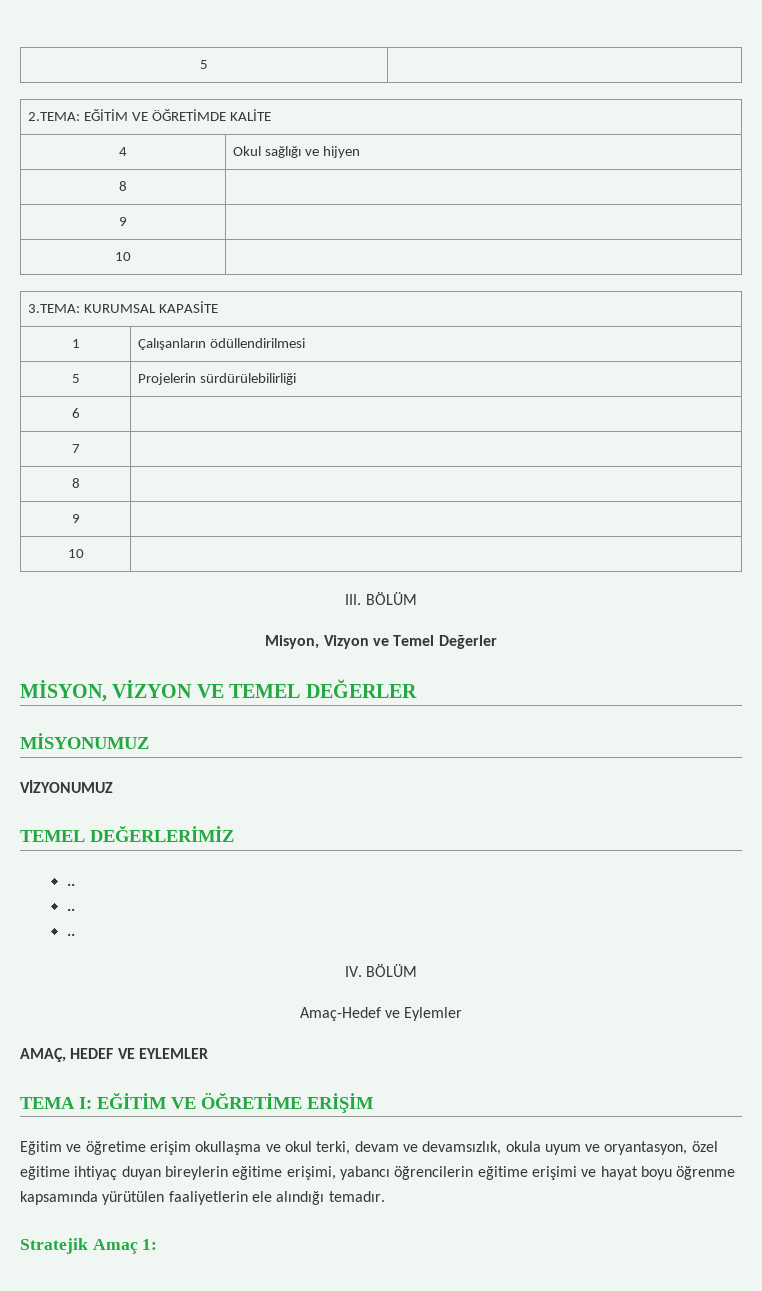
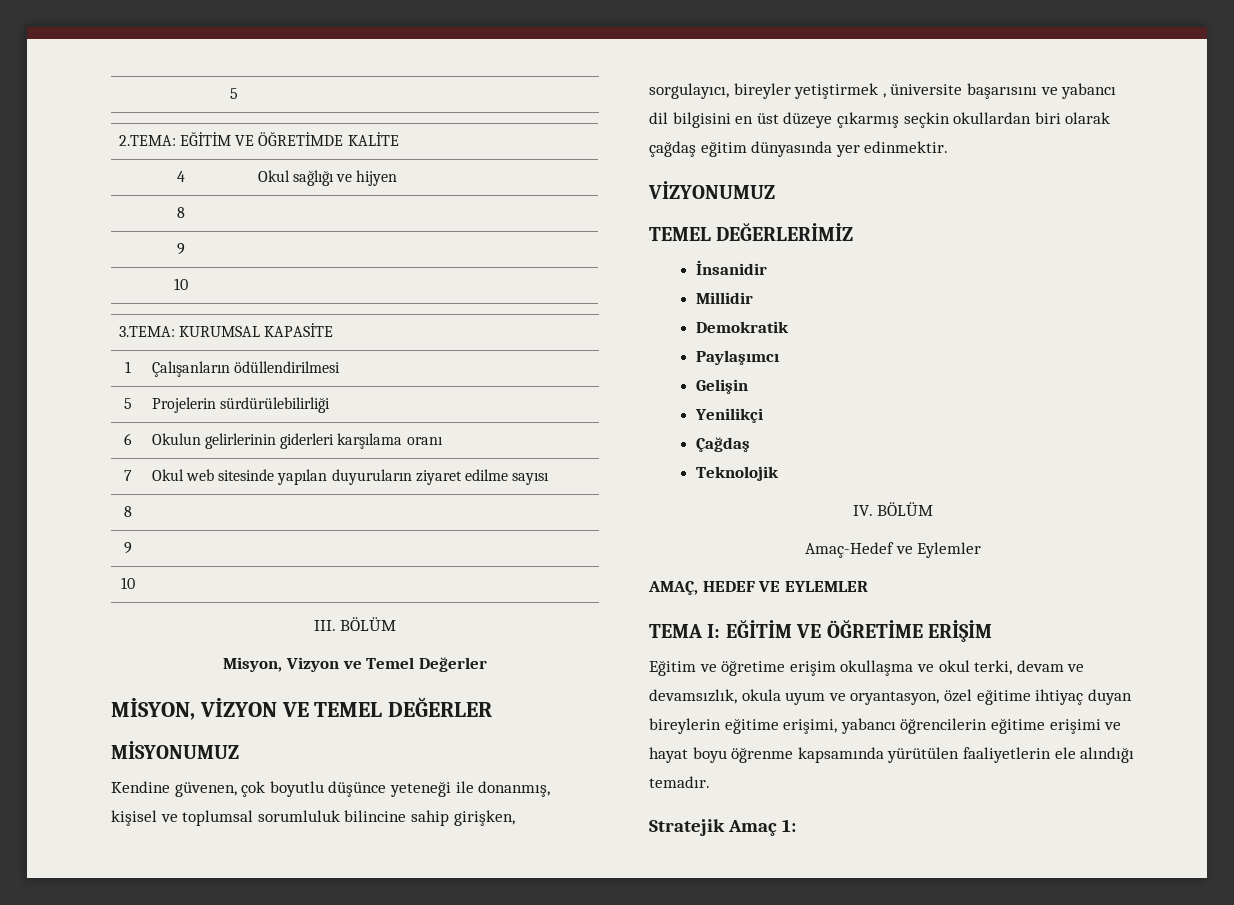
- 6 |
- 7 |
+ 6 | Okulun gelirlerinin giderleri karşılama oranı
+ 7 | Okul web sitesinde yapılan duyuruların ziyaret edilme sayısı
+ Kendine güvenen, çok boyutlu düşünce yeteneği ile donanmış, kişisel ve toplumsal sorumluluk bilincine sahip girişken, sorgulayıcı, bireyler yetiştirmek , üniversite başarısını ve yabancı dil bilgisini en üst düzeye çıkarmış seçkin okullardan biri olarak çağdaş eğitim dünyasında yer edinmektir.
  VİZYONUMUZ
  TEMEL DEĞERLERİMİZ
- ..
- ..
- ..
+ İnsanidir
+ Millidir
+ Demokratik
+ Paylaşımcı
+ Gelişin
+ Yenilikçi
+ Çağdaş
+ Teknolojik

